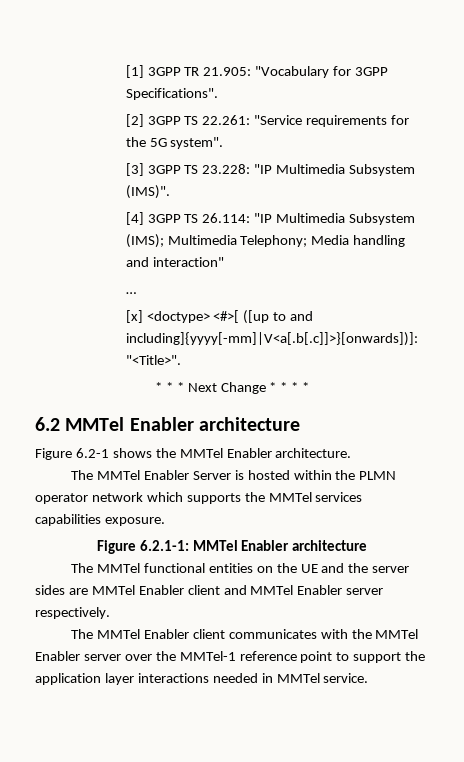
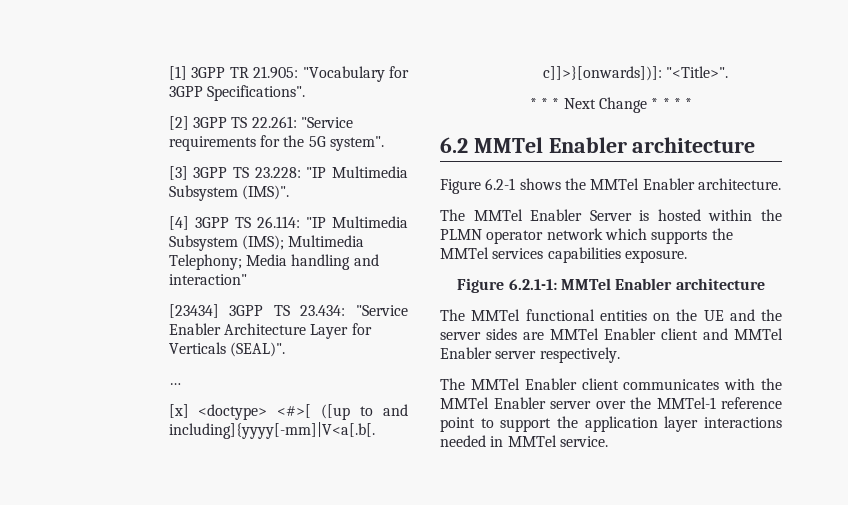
+ [23434] 3GPP TS 23.434: "Service Enabler Architecture Layer for Verticals (SEAL)".

